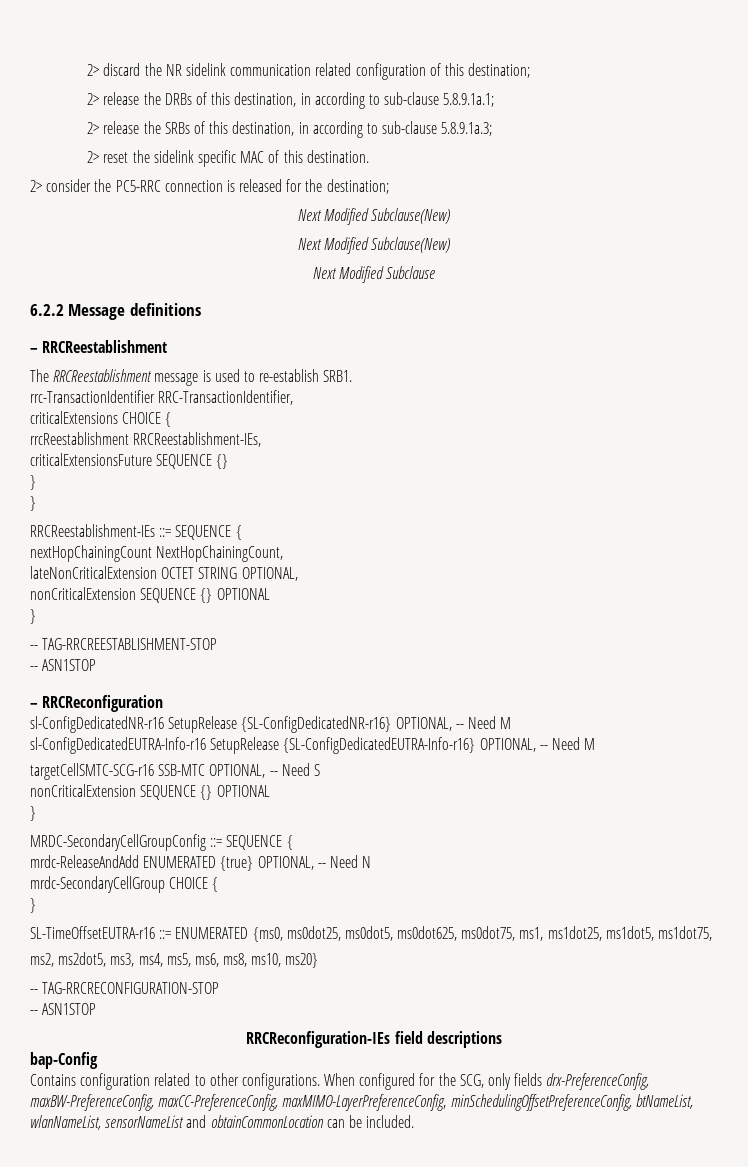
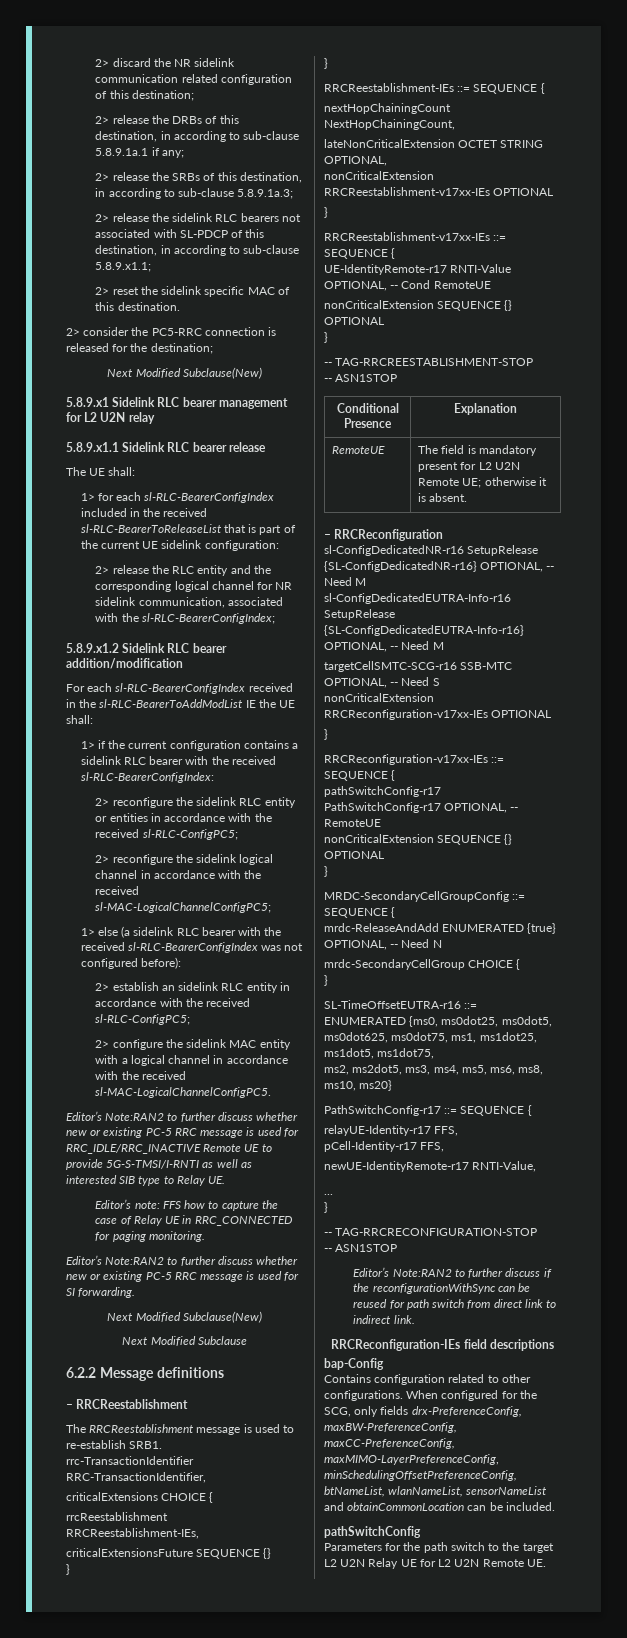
- 2> release the DRBs of this destination, in according to sub-clause 5.8.9.1a.1;
+ 2> release the DRBs of this destination, in according to sub-clause 5.8.9.1a.1 if any;
+ 2> release the sidelink RLC bearers not associated with SL-PDCP of this destination, in according to sub-clause 5.8.9.x1.1;
+ 5.8.9.x1 Sidelink RLC bearer management for L2 U2N relay
+ 5.8.9.x1.1 Sidelink RLC bearer release
+ The UE shall:
+ 1> for each sl-RLC-BearerConfigIndex included in the received sl-RLC-BearerToReleaseList that is part of the current UE sidelink configuration:
+ 2> release the RLC entity and the corresponding logical channel for NR sidelink communication, associated with the sl-RLC-BearerConfigIndex;
+ 5.8.9.x1.2 Sidelink RLC bearer addition/modification
+ For each sl-RLC-BearerConfigIndex received in the sl-RLC-BearerToAddModList IE the UE shall:
+ 1> if the current configuration contains a sidelink RLC bearer with the received sl-RLC-BearerConfigIndex:
+ 2> reconfigure the sidelink RLC entity or entities in accordance with the received sl-RLC-ConfigPC5;
+ 2> reconfigure the sidelink logical channel in accordance with the received sl-MAC-LogicalChannelConfigPC5;
+ 1> else (a sidelink RLC bearer with the received sl-RLC-BearerConfigIndex was not configured before):
+ 2> establish an sidelink RLC entity in accordance with the received sl-RLC-ConfigPC5;
+ 2> configure the sidelink MAC entity with a logical channel in accordance with the received sl-MAC-LogicalChannelConfigPC5.
+ Editor’s Note:RAN2 to further discuss whether new or existing PC-5 RRC message is used for RRC_IDLE/RRC_INACTIVE Remote UE to provide 5G-S-TMSI/I-RNTI as well as interested SIB type to Relay UE.
+ Editor’s note: FFS how to capture the case of Relay UE in RRC_CONNECTED for paging monitoring.
+ Editor’s Note:RAN2 to further discuss whether new or existing PC-5 RRC message is used for SI forwarding.
+ nonCriticalExtension RRCReestablishment-v17xx-IEs OPTIONAL
+ }
+ RRCReestablishment-v17xx-IEs ::= SEQUENCE {
+ UE-IdentityRemote-r17 RNTI-Value OPTIONAL, -- Cond RemoteUE
+ Conditional Presence | Explanation
+ RemoteUE | The field is mandatory present for L2 U2N Remote UE; otherwise it is absent.
+ nonCriticalExtension RRCReconfiguration-v17xx-IEs OPTIONAL
+ }
+ RRCReconfiguration-v17xx-IEs ::= SEQUENCE {
+ pathSwitchConfig-r17 PathSwitchConfig-r17 OPTIONAL, -- RemoteUE
+ PathSwitchConfig-r17 ::= SEQUENCE {
+ relayUE-Identity-r17 FFS,
+ pCell-Identity-r17 FFS,
+ newUE-IdentityRemote-r17 RNTI-Value,
+ ...
+ }
  -- TAG-RRCRECONFIGURATION-STOP
  -- ASN1STOP
+ Editor’s Note:RAN2 to further discuss if the reconfigurationWithSync can be reused for path switch from direct link to indirect link.
+ pathSwitchConfig
+ Parameters for the path switch to the target L2 U2N Relay UE for L2 U2N Remote UE.

